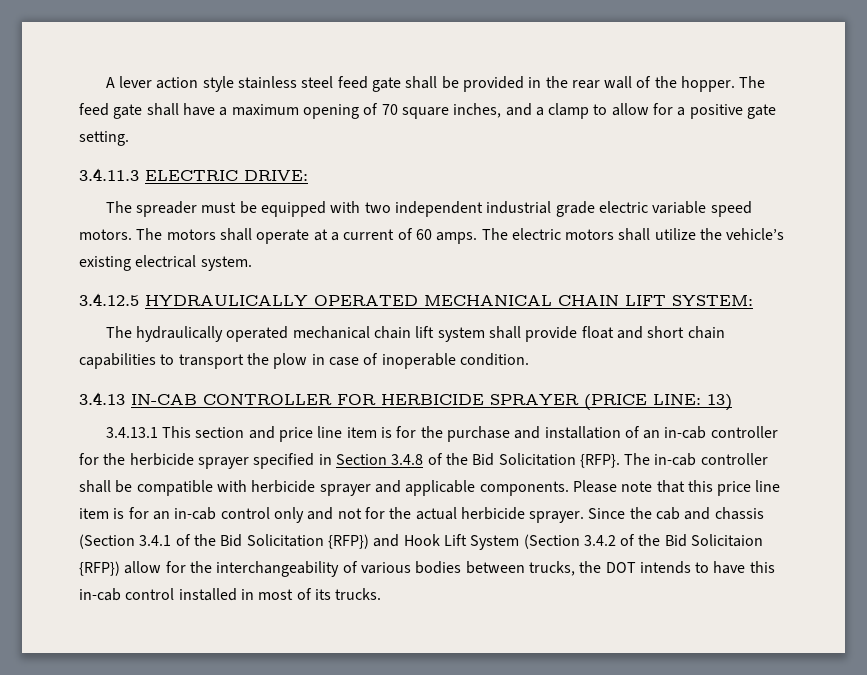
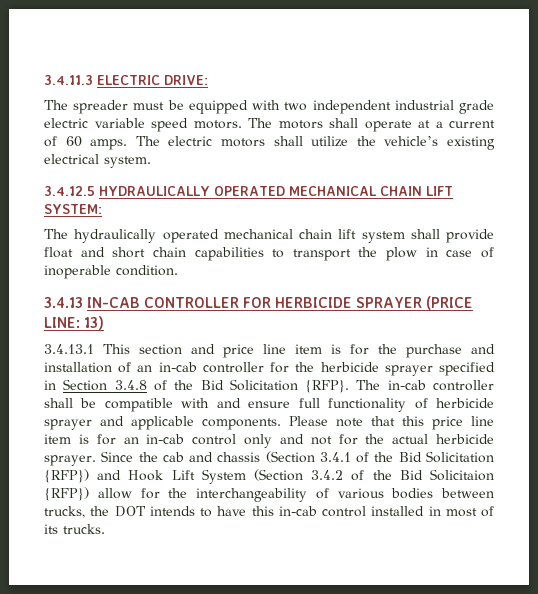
- A lever action style stainless steel feed gate shall be provided in the rear wall of the hopper. The feed gate shall have a maximum opening of 70 square inches, and a clamp to allow for a positive gate setting.
- The in-cab controller shall be compatible with herbicide sprayer and applicable components.
+ The in-cab controller shall be compatible with and ensure full functionality of herbicide sprayer and applicable components.

